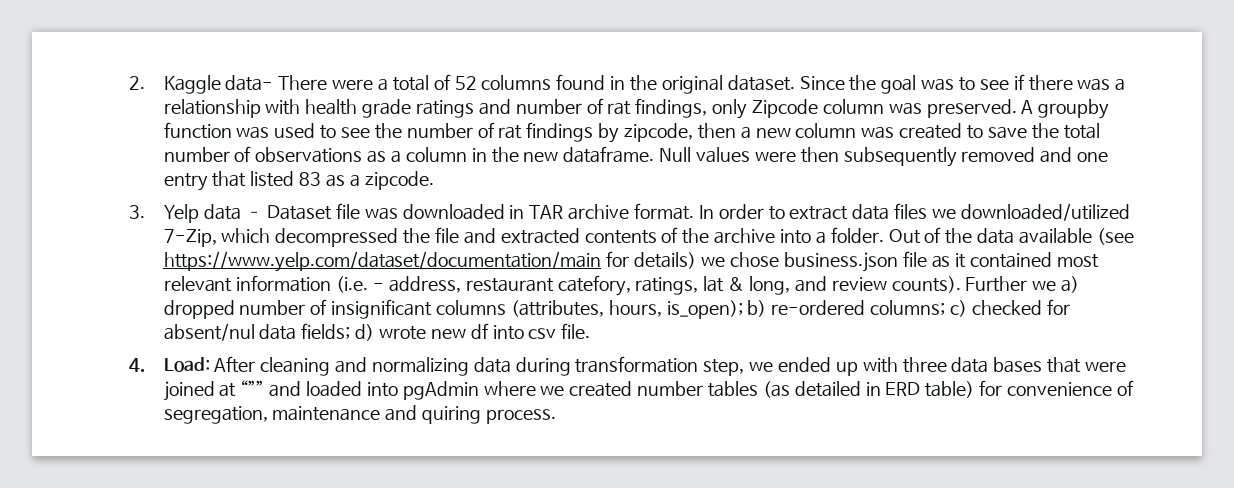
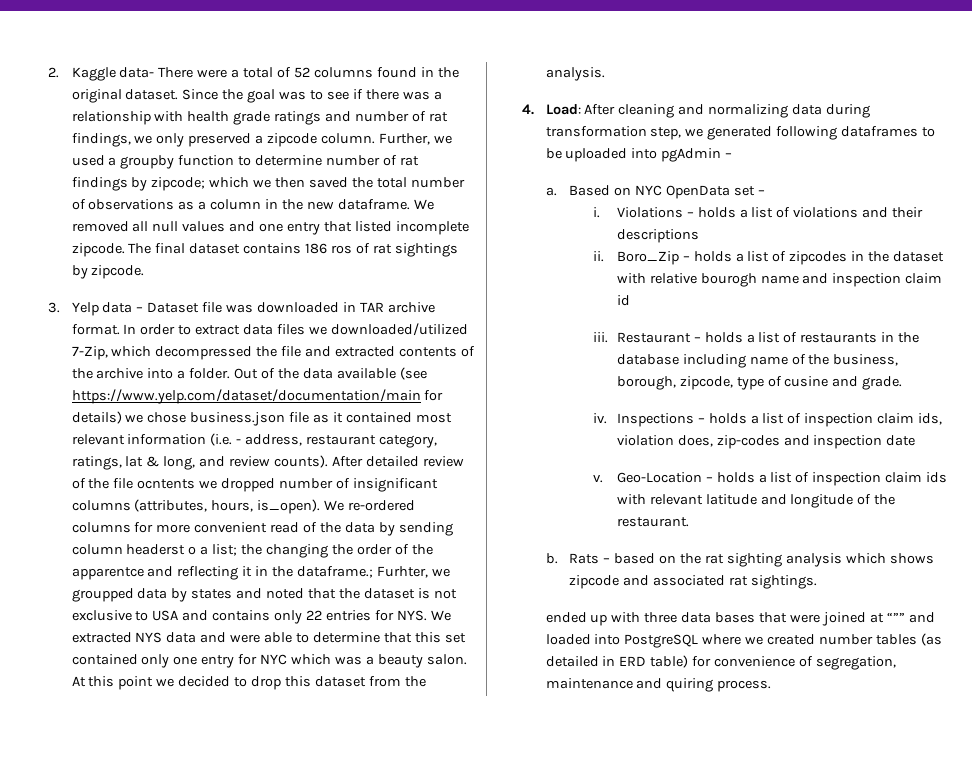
- Since the goal was to see if there was a relationship with health grade ratings and number of rat findings, only Zipcode column was preserved. A groupby function was used to see the number of rat findings by zipcode, then a new column was created to save the total number of observations as a column in the new dataframe.
+ Since the goal was to see if there was a relationship with health grade ratings and number of rat findings, we only preserved a zipcode column. Further, we used a groupby function to determine number of rat findings by zipcode; which we then saved the total number of observations as a column in the new dataframe.
- Null values were then subsequently removed and one entry that listed 83 as a zipcode.
+ We removed all null values and one entry that listed incomplete zipcode. The final dataset contains 186 ros of rat sightings by zipcode.
- Out of the data available (see https://www.yelp.com/dataset/documentation/main for details) we chose business.json file as it contained most relevant information (i.e. - address, restaurant catefory, ratings, lat & long, and review counts).
+ Out of the data available (see https://www.yelp.com/dataset/documentation/main for details) we chose business.json file as it contained most relevant information (i.e. - address, restaurant category, ratings, lat & long, and review counts).
- Further we a) dropped number of insignificant columns (attributes, hours, is_open); b) re-ordered columns; c) checked for absent/nul data fields; d) wrote new df into csv file.
+ After detailed review of the file ocntents we dropped number of insignificant columns (attributes, hours, is_open). We re-ordered columns for more convenient read of the data by sending column headerst o a list; the changing the order of the apparentce and reflecting it in the dataframe.; Furhter, we groupped data by states and noted that the dataset is not exclusive to USA and contains only 22 entries for NYS. We extracted NYS data and were able to determine that this set contained only one entry for NYC which was a beauty salon. At this point we decided to drop this dataset from the analysis.
- 4. Load: After cleaning and normalizing data during transformation step, we ended up with three data bases that were joined at “”” and loaded into pgAdmin where we created number tables (as detailed in ERD table) for convenience of segregation, maintenance and quiring process.
+ 4. Load: After cleaning and normalizing data during transformation step, we generated following dataframes to be uploaded into pgAdmin –
+ a. Based on NYC OpenData set –
+ i. Violations – holds a list of violations and their descriptions
+ ii. Boro_Zip – holds a list of zipcodes in the dataset with relative bourogh name and inspection claim id
+ iii. Restaurant – holds a list of restaurants in the database including name of the business, borough, zipcode, type of cusine and grade.
+ iv. Inspections – holds a list of inspection claim ids, violation does, zip-codes and inspection date
+ v. Geo-Location – holds a list of inspection claim ids with relevant latitude and longitude of the restaurant.
+ b. Rats – based on the rat sighting analysis which shows zipcode and associated rat sightings.
+ ended up with three data bases that were joined at “”” and loaded into PostgreSQL where we created number tables (as detailed in ERD table) for convenience of segregation, maintenance and quiring process.

